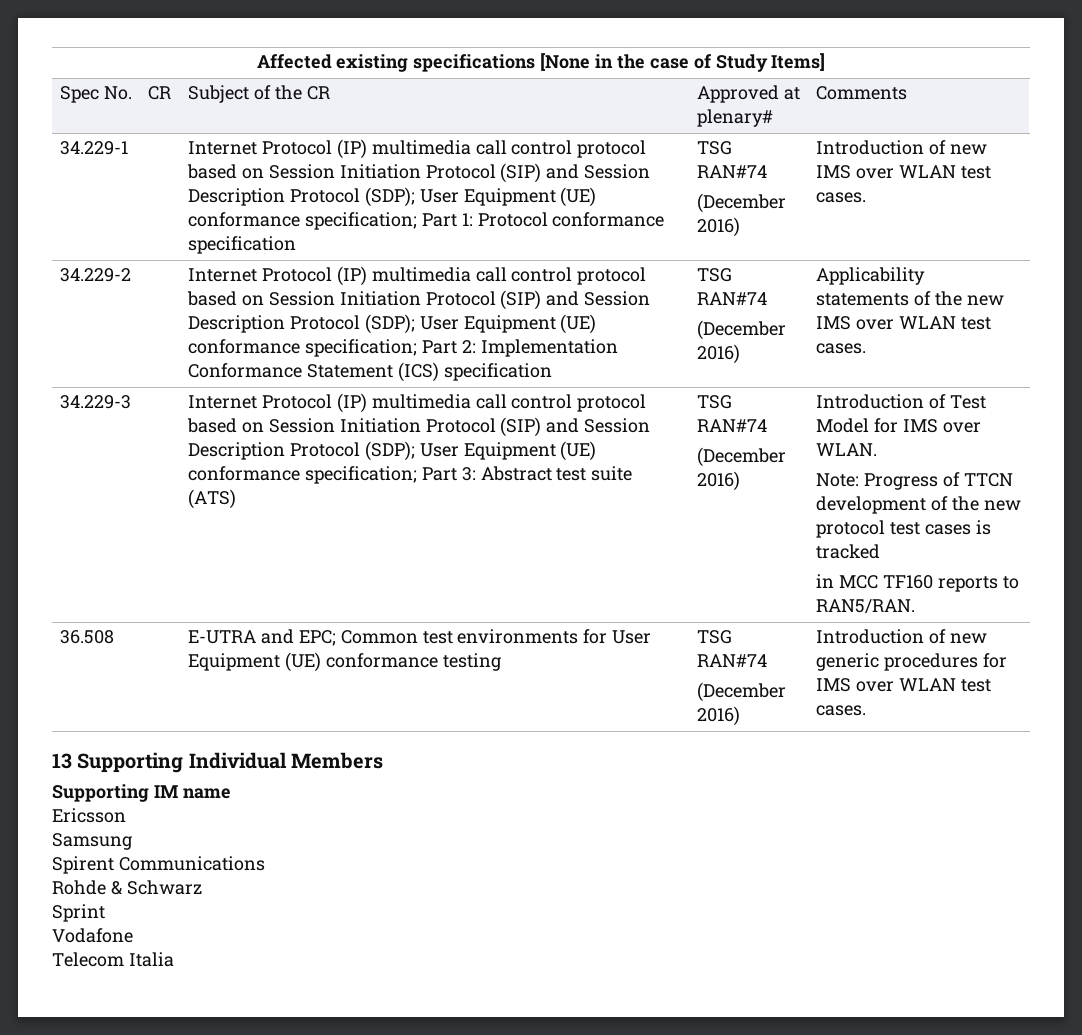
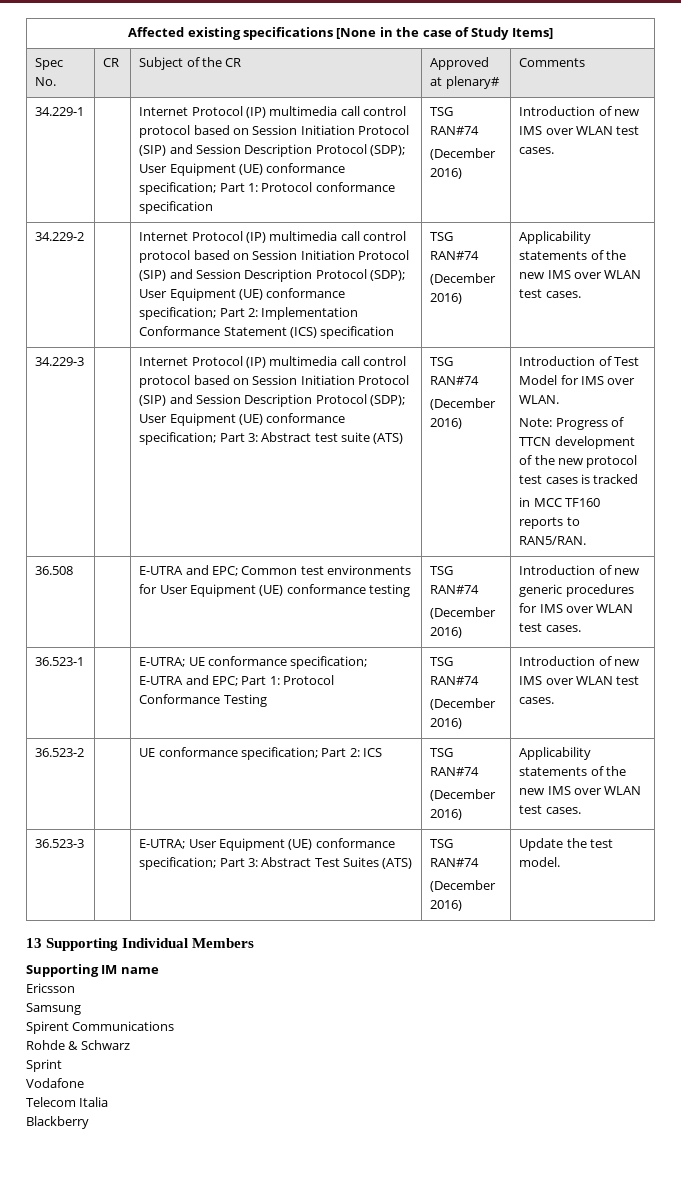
+ 36.523-1 | | E-UTRA; UE conformance specification; E-UTRA and EPC; Part 1: Protocol Conformance Testing | TSG RAN#74
+ (December 2016) | Introduction of new IMS over WLAN test cases.
+ 36.523-2 | | UE conformance specification; Part 2: ICS | TSG RAN#74
+ (December 2016) | Applicability statements of the new IMS over WLAN test cases.
+ 36.523-3 | | E-UTRA; User Equipment (UE) conformance specification; Part 3: Abstract Test Suites (ATS) | TSG RAN#74
+ (December 2016) | Update the test model.
+ Blackberry

